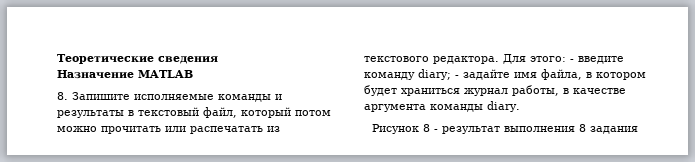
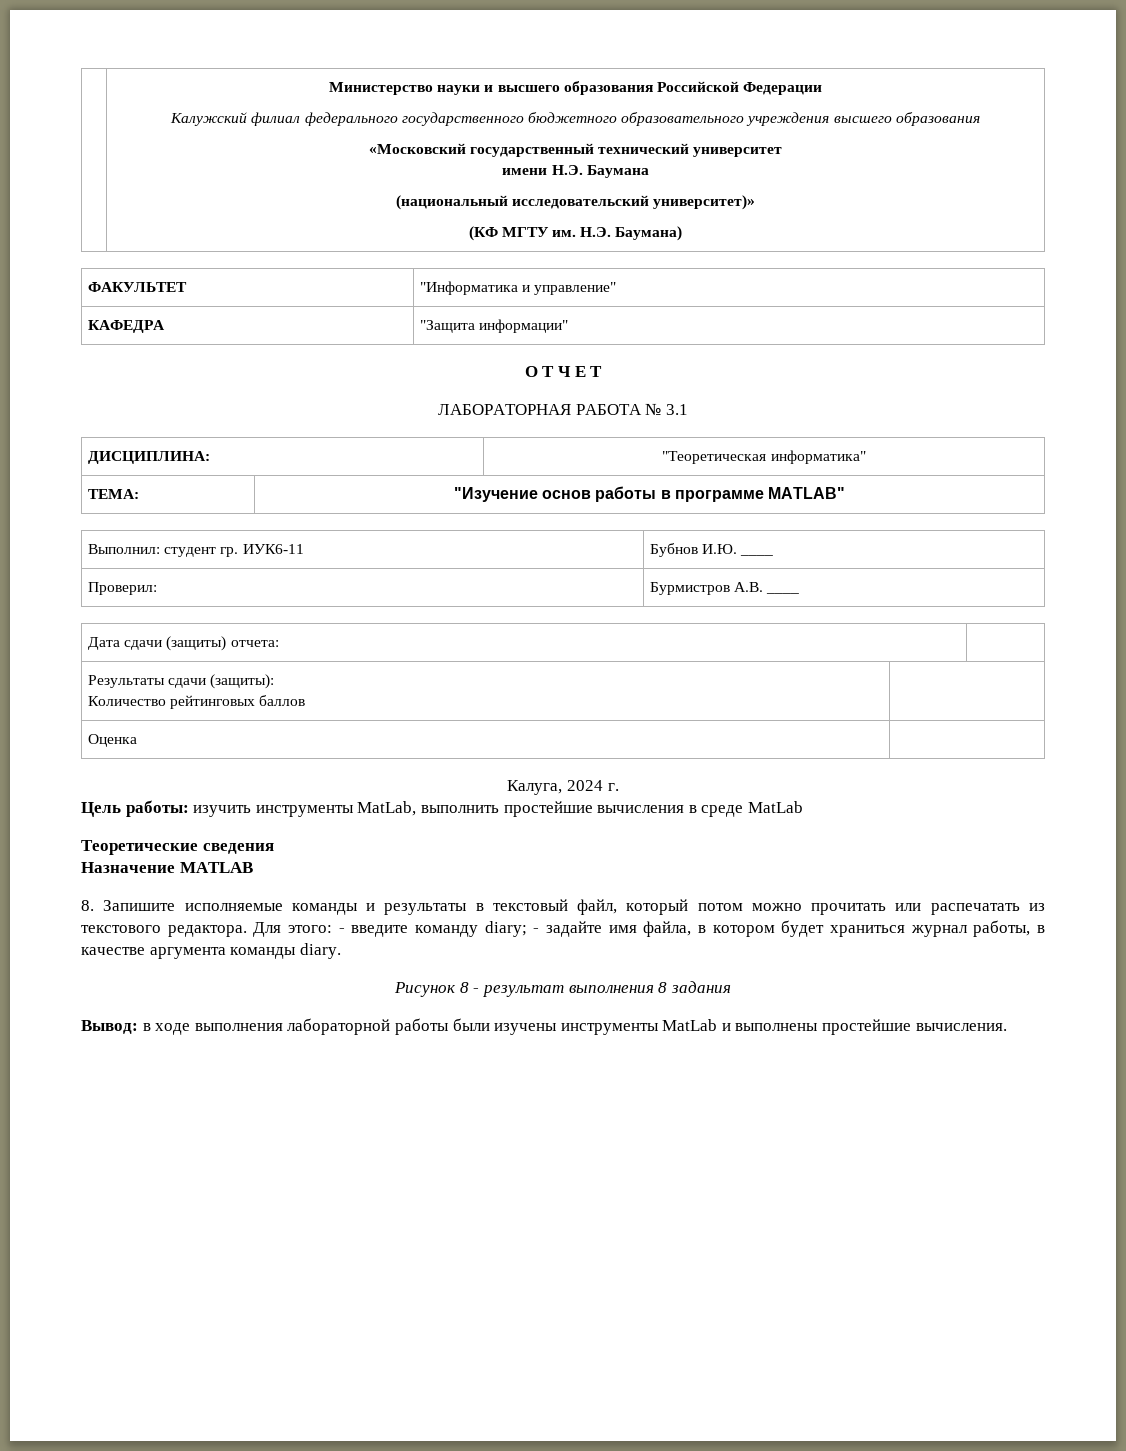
+ | Министерство науки и высшего образования Российской Федерации
+ Калужский филиал федерального государственного бюджетного образовательного учреждения высшего образования
+ «Московский государственный технический университет
+ имени Н.Э. Баумана
+ (национальный исследовательский университет)»
+ (КФ МГТУ им. Н.Э. Баумана)
+ ФАКУЛЬТЕТ | "Информатика и управление"
+ КАФЕДРА | "Защита информации"
+ О Т Ч Е Т
+ ЛАБОРАТОРНАЯ РАБОТА № 3.1
+ ДИСЦИПЛИНА: | "Теоретическая информатика"
+ ТЕМА: | "Изучение основ работы в программе MATLAB"
+ Выполнил: студент гр. ИУК6-11 | Бубнов И.Ю. ____
+ Проверил: | Бурмистров А.В. ____
+ Дата сдачи (защиты) отчета: |
+ Результаты сдачи (защиты):
+ Количество рейтинговых баллов |
+ Оценка |
+ Калуга, 2024 г.
+ Цель работы: изучить инструменты MatLab, выполнить простейшие вычисления в среде MatLab
+ Вывод: в ходе выполнения лабораторной работы были изучены инструменты MatLab и выполнены простейшие вычисления.

